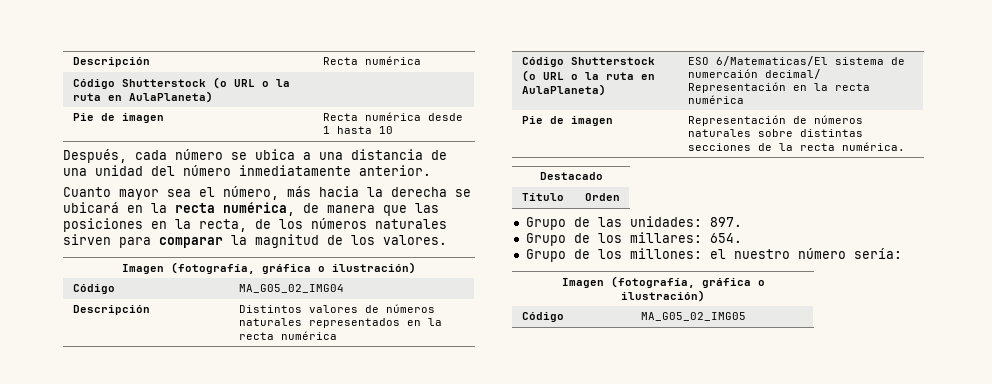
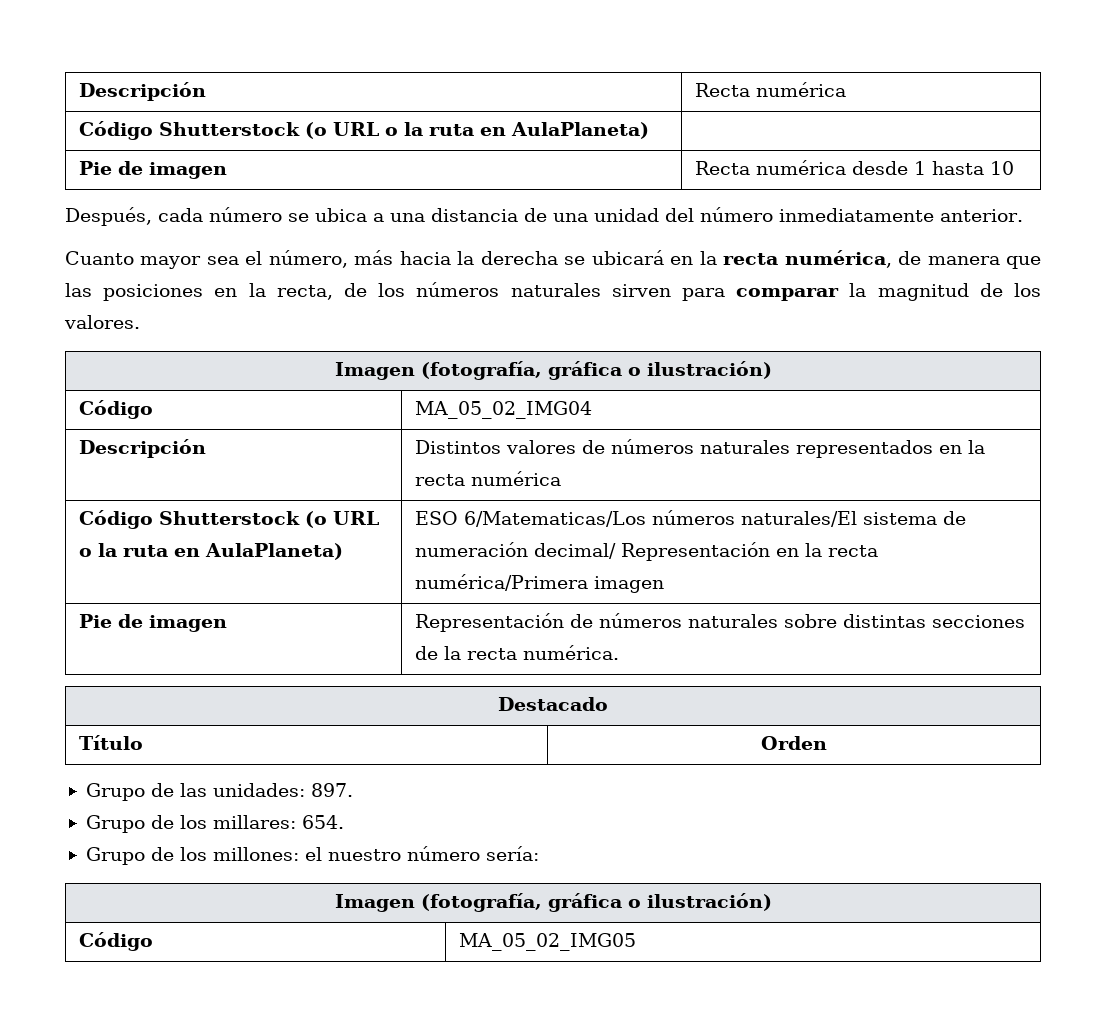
- Código | MA_G05_02_IMG04
+ Código | MA_05_02_IMG04
- Código Shutterstock (o URL o la ruta en AulaPlaneta) | ESO 6/Matematicas/El sistema de numercaión decimal/ Representación en la recta numérica
+ Código Shutterstock (o URL o la ruta en AulaPlaneta) | ESO 6/Matematicas/Los números naturales/El sistema de numeración decimal/ Representación en la recta numérica/Primera imagen
- Código | MA_G05_02_IMG05
+ Código | MA_05_02_IMG05

